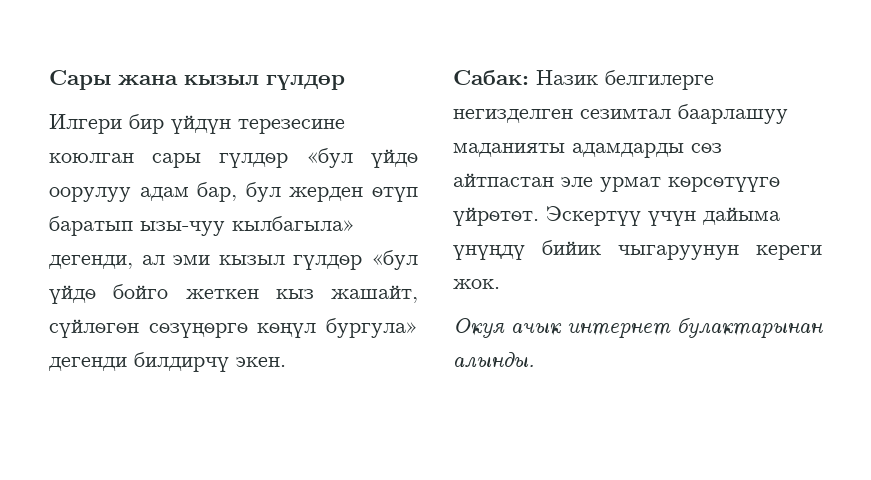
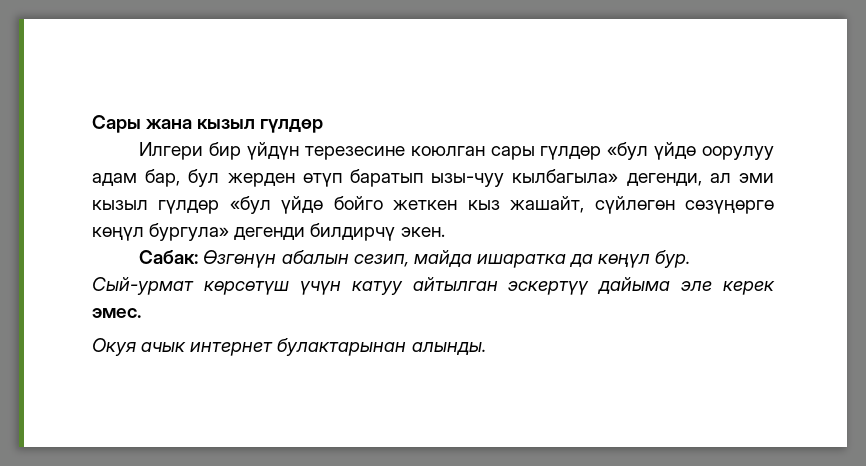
- Сабак: Назик белгилерге негизделген сезимтал баарлашуу маданияты адамдарды сөз айтпастан эле урмат көрсөтүүгө үйрөтөт. Эскертүү үчүн дайыма үнүңдү бийик чыгаруунун кереги жок.
+ Сабак: Өзгөнүн абалын сезип, майда ишаратка да көңүл бур. Сый-урмат көрсөтүш үчүн катуу айтылган эскертүү дайыма эле керек эмес.

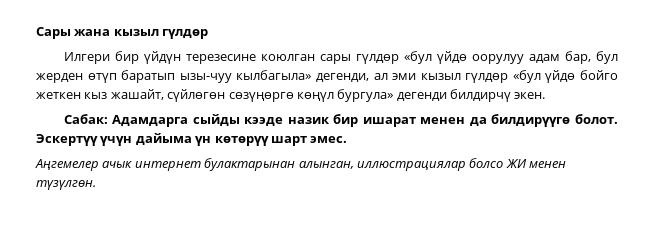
- Сабак: Өзгөнүн абалын сезип, майда ишаратка да көңүл бур. Сый-урмат көрсөтүш үчүн катуу айтылган эскертүү дайыма эле керек эмес.
+ Сабак: Адамдарга сыйды кээде назик бир ишарат менен да билдирүүгө болот. Эскертүү үчүн дайыма үн көтөрүү шарт эмес.
- Окуя ачык интернет булактарынан алынды.
+ Аңгемелер ачык интернет булактарынан алынган, иллюстрациялар болсо ЖИ менен түзүлгөн.

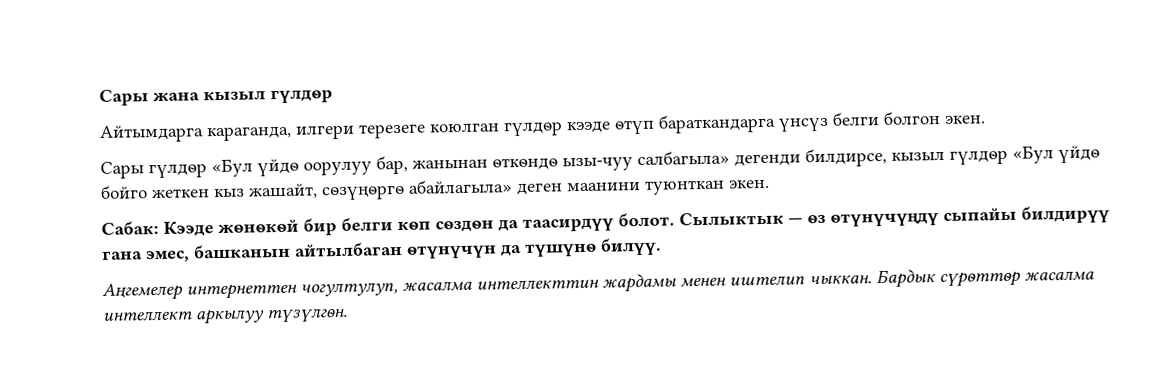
- Илгери бир үйдүн терезесине коюлган сары гүлдөр «бул үйдө оорулуу адам бар, бул жерден өтүп баратып ызы-чуу кылбагыла» дегенди, ал эми кызыл гүлдөр «бул үйдө бойго жеткен кыз жашайт, сүйлөгөн сөзүңөргө көңүл бургула» дегенди билдирчү экен.
- Сабак: Адамдарга сыйды кээде назик бир ишарат менен да билдирүүгө болот. Эскертүү үчүн дайыма үн көтөрүү шарт эмес.
- Аңгемелер ачык интернет булактарынан алынган, иллюстрациялар болсо ЖИ менен түзүлгөн.
+ Айтымдарга караганда, илгери терезеге коюлган гүлдөр кээде өтүп бараткандарга үнсүз белги болгон экен.
+ Сары гүлдөр «Бул үйдө оорулуу бар, жанынан өткөндө ызы-чуу салбагыла» дегенди билдирсе, кызыл гүлдөр «Бул үйдө бойго жеткен кыз жашайт, сөзүңөргө абайлагыла» деген маанини туюнткан экен.
+ Сабак: Кээде жөнөкөй бир белги көп сөздөн да таасирдүү болот. Сылыктык — өз өтүнүчүңдү сыпайы билдирүү гана эмес, башканын айтылбаган өтүнүчүн да түшүнө билүү.
+ Аңгемелер интернеттен чогултулуп, жасалма интеллекттин жардамы менен иштелип чыккан. Бардык сүрөттөр жасалма интеллект аркылуу түзүлгөн.

